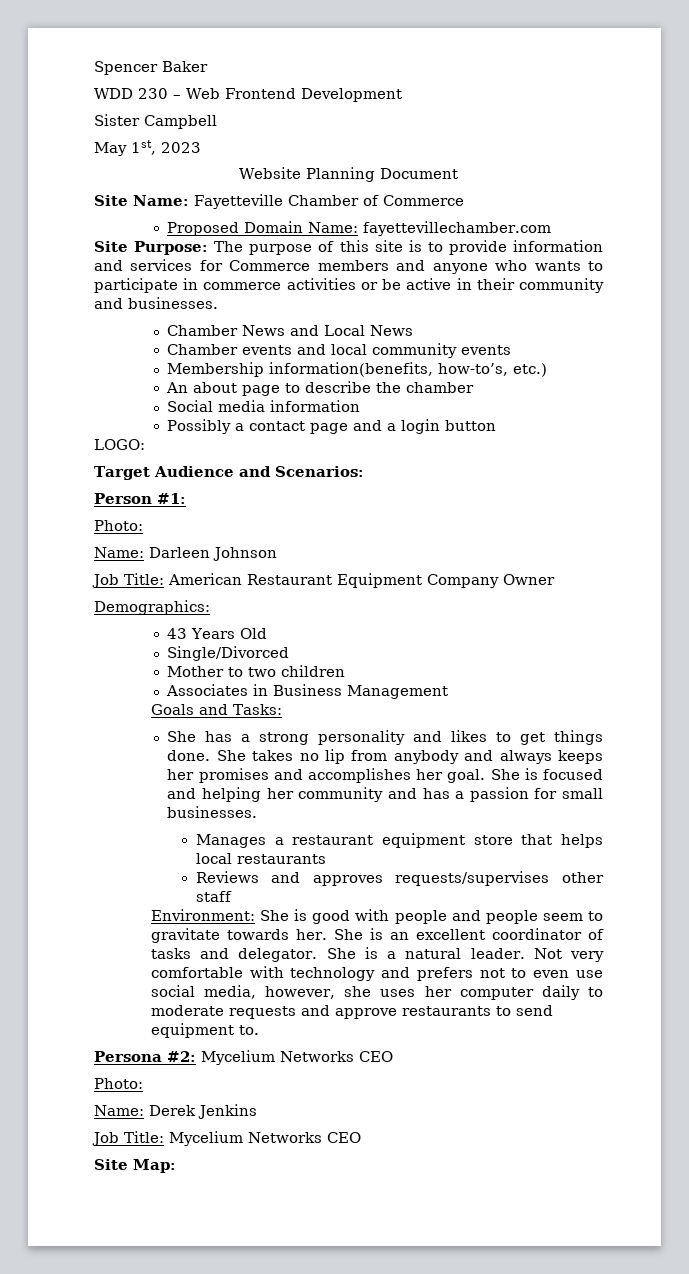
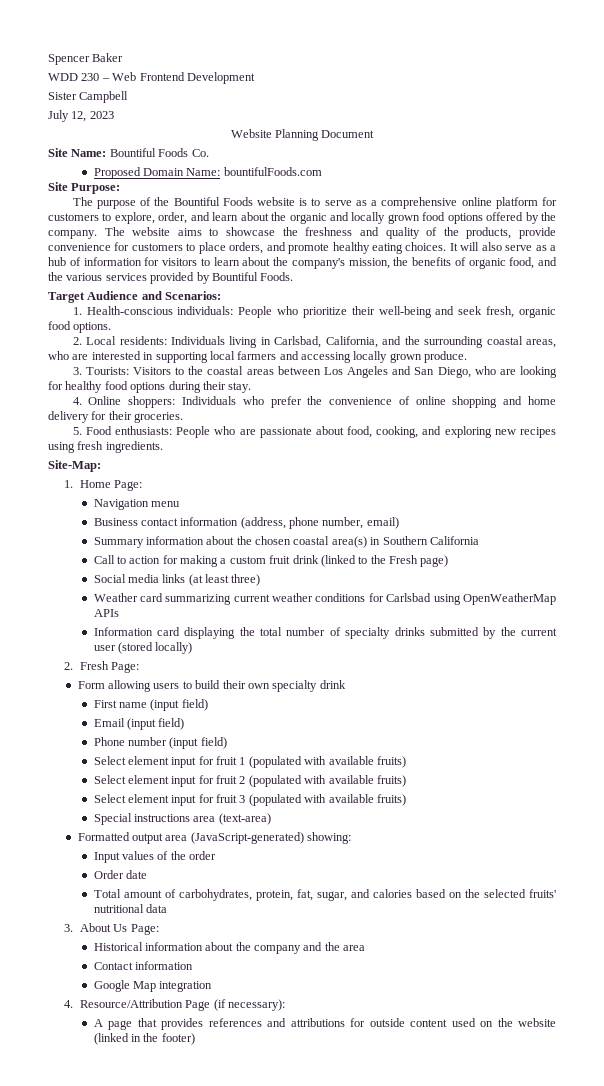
- May 1st, 2023
+ July 12, 2023
- Site Name: Fayetteville Chamber of Commerce
+ Site Name: Bountiful Foods Co.
- Proposed Domain Name: fayettevillechamber.com
+ Proposed Domain Name: bountifulFoods.com
- Site Purpose: The purpose of this site is to provide information and services for Commerce members and anyone who wants to participate in commerce activities or be active in their community and businesses.
- Chamber News and Local News
- Chamber events and local community events
- Membership information(benefits, how-to’s, etc.)
- An about page to describe the chamber
- Social media information
- Possibly a contact page and a login button
- LOGO:
+ Site Purpose:
+ The purpose of the Bountiful Foods website is to serve as a comprehensive online platform for customers to explore, order, and learn about the organic and locally grown food options offered by the company. The website aims to showcase the freshness and quality of the products, provide convenience for customers to place orders, and promote healthy eating choices. It will also serve as a hub of information for visitors to learn about the company's mission, the benefits of organic food, and the various services provided by Bountiful Foods.
  Target Audience and Scenarios:
- Person #1:
- Photo:
- Name: Darleen Johnson
- Job Title: American Restaurant Equipment Company Owner
- Demographics:
- 43 Years Old
- Single/Divorced
- Mother to two children
- Associates in Business Management
- Goals and Tasks:
- She has a strong personality and likes to get things done. She takes no lip from anybody and always keeps her promises and accomplishes her goal. She is focused and helping her community and has a passion for small businesses.
- Manages a restaurant equipment store that helps local restaurants
- Reviews and approves requests/supervises other staff
- Environment: She is good with people and people seem to gravitate towards her. She is an excellent coordinator of tasks and delegator. She is a natural leader. Not very comfortable with technology and prefers not to even use social media, however, she uses her computer daily to moderate requests and approve restaurants to send equipment to.
- Persona #2: Mycelium Networks CEO
- Photo:
- Name: Derek Jenkins
- Job Title: Mycelium Networks CEO
- Site Map:
+ 1. Health-conscious individuals: People who prioritize their well-being and seek fresh, organic food options.
+ 2. Local residents: Individuals living in Carlsbad, California, and the surrounding coastal areas, who are interested in supporting local farmers and accessing locally grown produce.
+ 3. Tourists: Visitors to the coastal areas between Los Angeles and San Diego, who are looking for healthy food options during their stay.
+ 4. Online shoppers: Individuals who prefer the convenience of online shopping and home delivery for their groceries.
+ 5. Food enthusiasts: People who are passionate about food, cooking, and exploring new recipes using fresh ingredients.
+ Site-Map:
+ 1. Home Page:
+ Navigation menu
+ Business contact information (address, phone number, email)
+ Summary information about the chosen coastal area(s) in Southern California
+ Call to action for making a custom fruit drink (linked to the Fresh page)
+ Social media links (at least three)
+ Weather card summarizing current weather conditions for Carlsbad using OpenWeatherMap APIs
+ Information card displaying the total number of specialty drinks submitted by the current user (stored locally)
+ 2. Fresh Page:
+ Form allowing users to build their own specialty drink
+ First name (input field)
+ Email (input field)
+ Phone number (input field)
+ Select element input for fruit 1 (populated with available fruits)
+ Select element input for fruit 2 (populated with available fruits)
+ Select element input for fruit 3 (populated with available fruits)
+ Special instructions area (text-area)
+ Formatted output area (JavaScript-generated) showing:
+ Input values of the order
+ Order date
+ Total amount of carbohydrates, protein, fat, sugar, and calories based on the selected fruits' nutritional data
+ 3. About Us Page:
+ Historical information about the company and the area
+ Contact information
+ Google Map integration
+ 4. Resource/Attribution Page (if necessary):
+ A page that provides references and attributions for outside content used on the website (linked in the footer)

